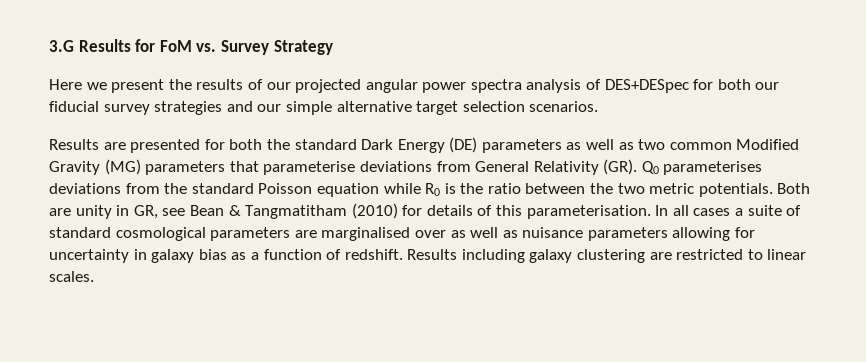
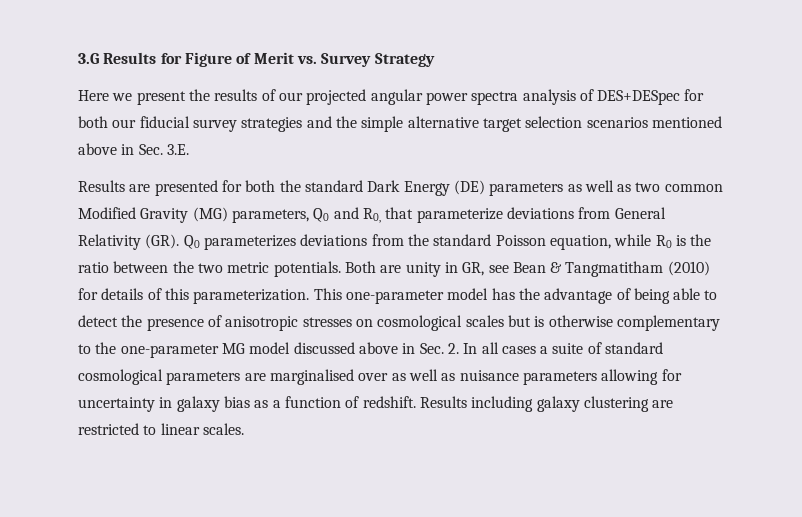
- 3.G Results for FoM vs. Survey Strategy
+ 3.G Results for Figure of Merit vs. Survey Strategy
- Here we present the results of our projected angular power spectra analysis of DES+DESpec for both our fiducial survey strategies and our simple alternative target selection scenarios.
+ Here we present the results of our projected angular power spectra analysis of DES+DESpec for both our fiducial survey strategies and the simple alternative target selection scenarios mentioned above in Sec. 3.E.
- Results are presented for both the standard Dark Energy (DE) parameters as well as two common Modified Gravity (MG) parameters that parameterise deviations from General Relativity (GR). Q0 parameterises deviations from the standard Poisson equation while R0 is the ratio between the two metric potentials.
+ Results are presented for both the standard Dark Energy (DE) parameters as well as two common Modified Gravity (MG) parameters, Q0 and R0, that parameterize deviations from General Relativity (GR). Q0 parameterizes deviations from the standard Poisson equation, while R0 is the ratio between the two metric potentials.
- Both are unity in GR, see Bean & Tangmatitham (2010) for details of this parameterisation. In all cases a suite of standard cosmological parameters are marginalised over as well as nuisance parameters allowing for uncertainty in galaxy bias as a function of redshift.
+ Both are unity in GR, see Bean & Tangmatitham (2010) for details of this parameterization. This one-parameter model has the advantage of being able to detect the presence of anisotropic stresses on cosmological scales but is otherwise complementary to the one-parameter MG model discussed above in Sec. 2. In all cases a suite of standard cosmological parameters are marginalised over as well as nuisance parameters allowing for uncertainty in galaxy bias as a function of redshift.

